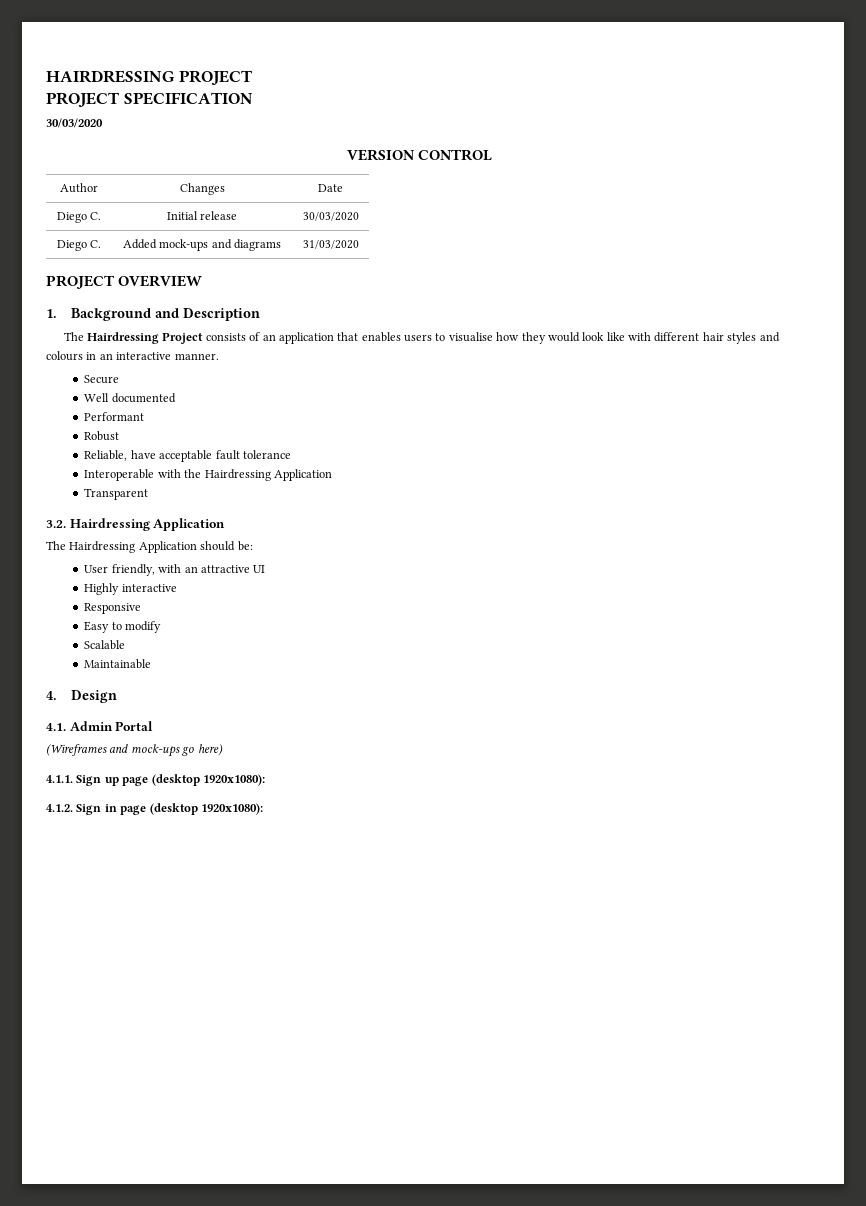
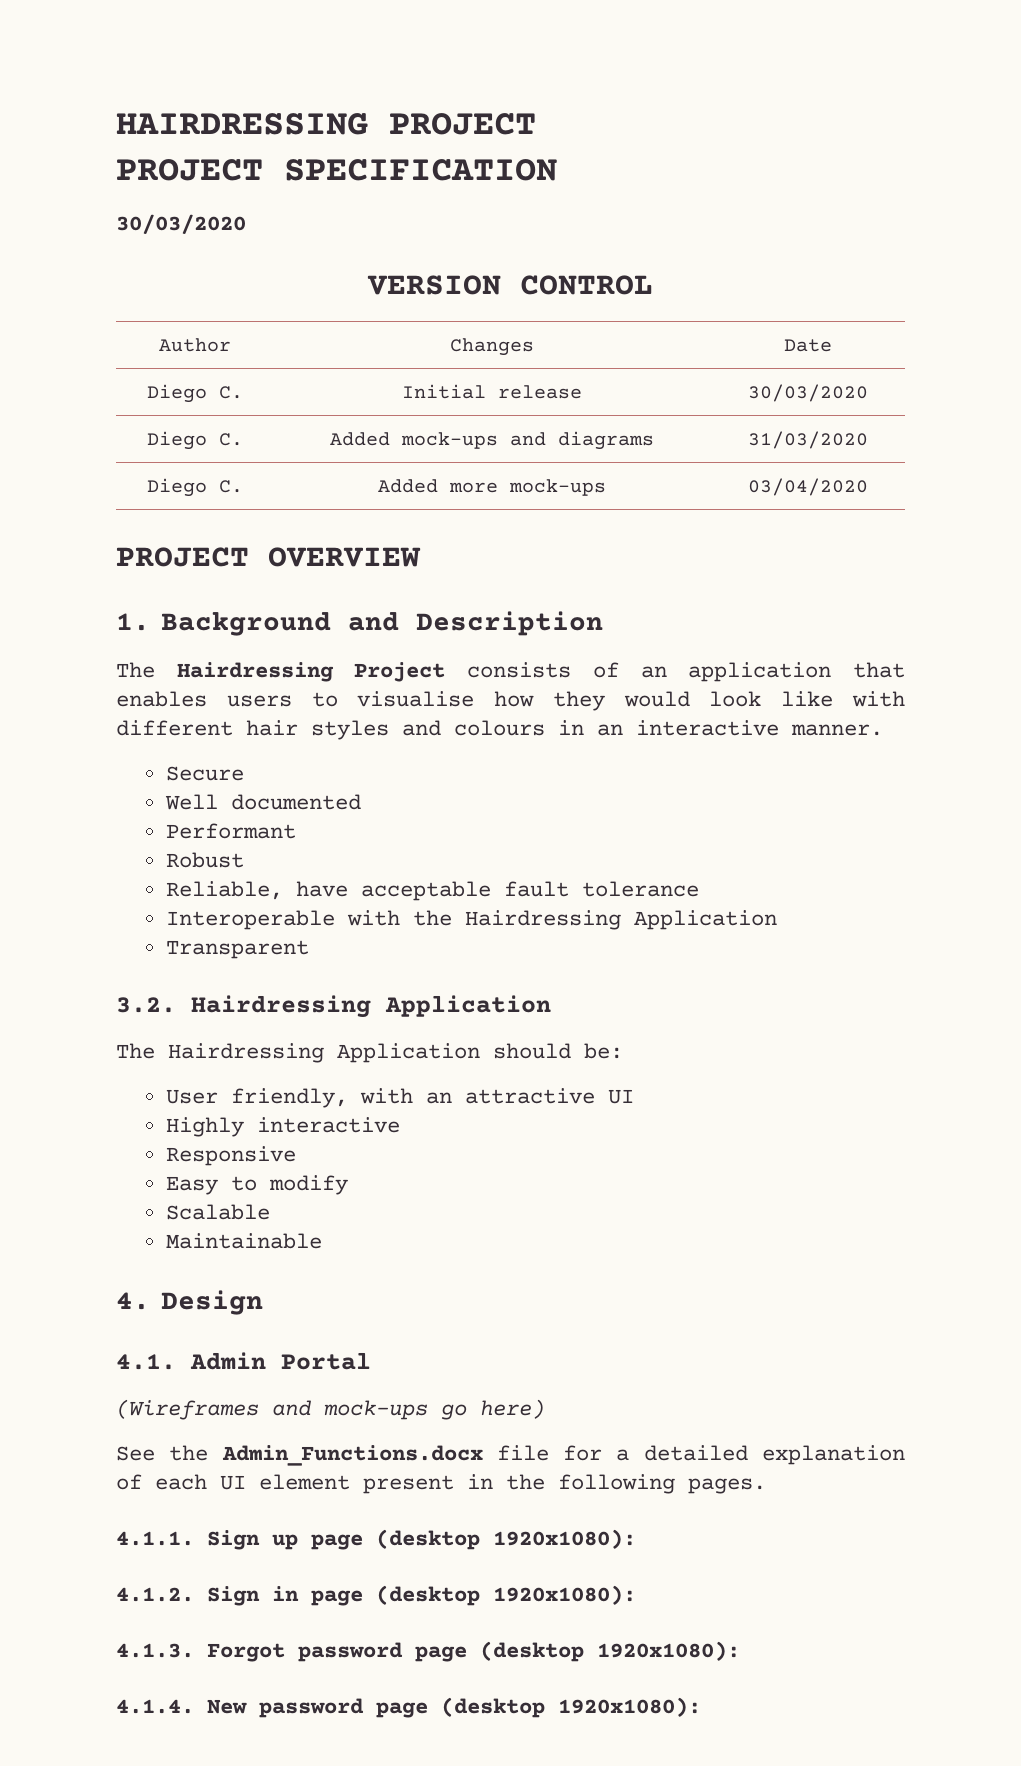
+ Diego C. | Added more mock-ups | 03/04/2020
+ See the Admin_Functions.docx file for a detailed explanation of each UI element present in the following pages.
+ 4.1.3. Forgot password page (desktop 1920x1080):
+ 4.1.4. New password page (desktop 1920x1080):

